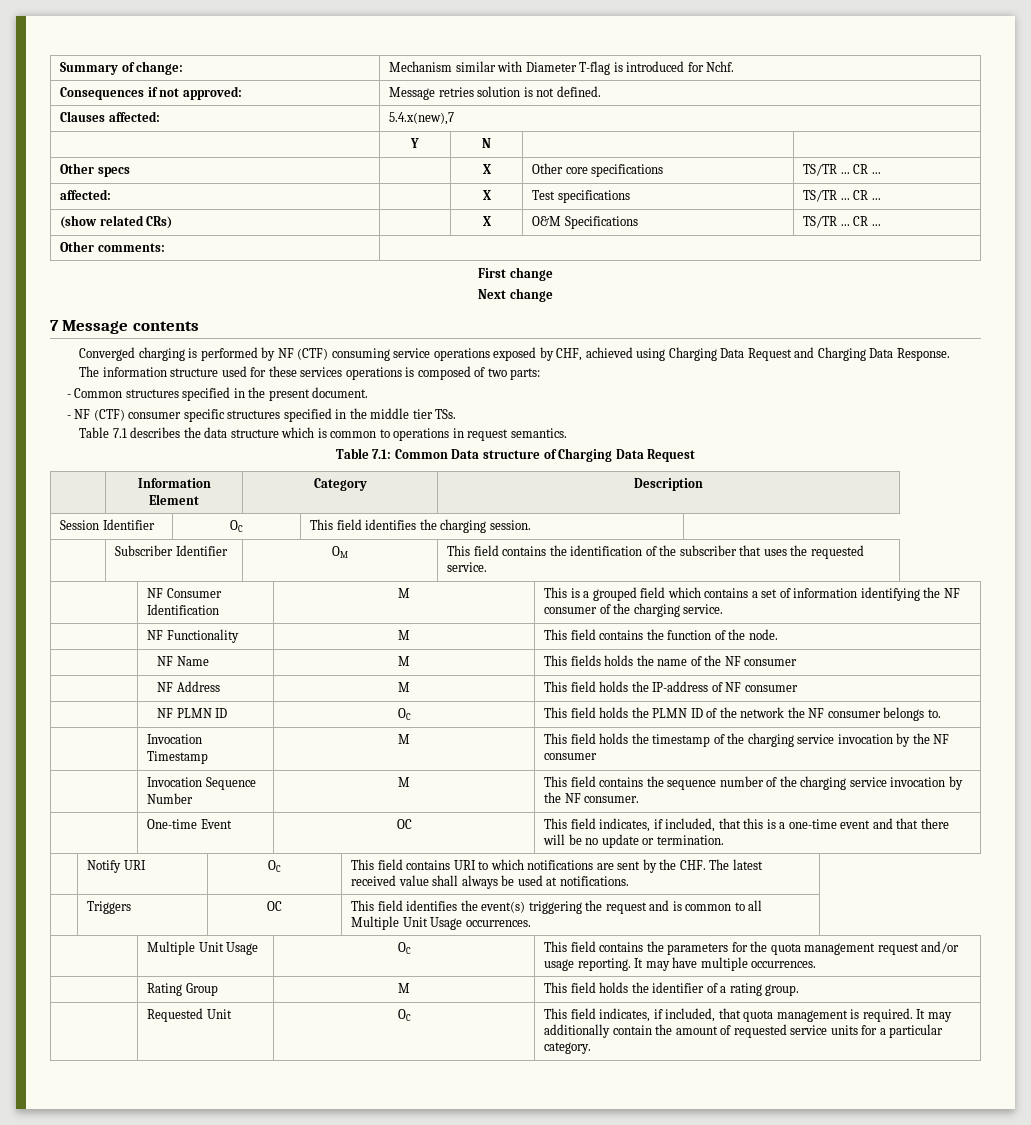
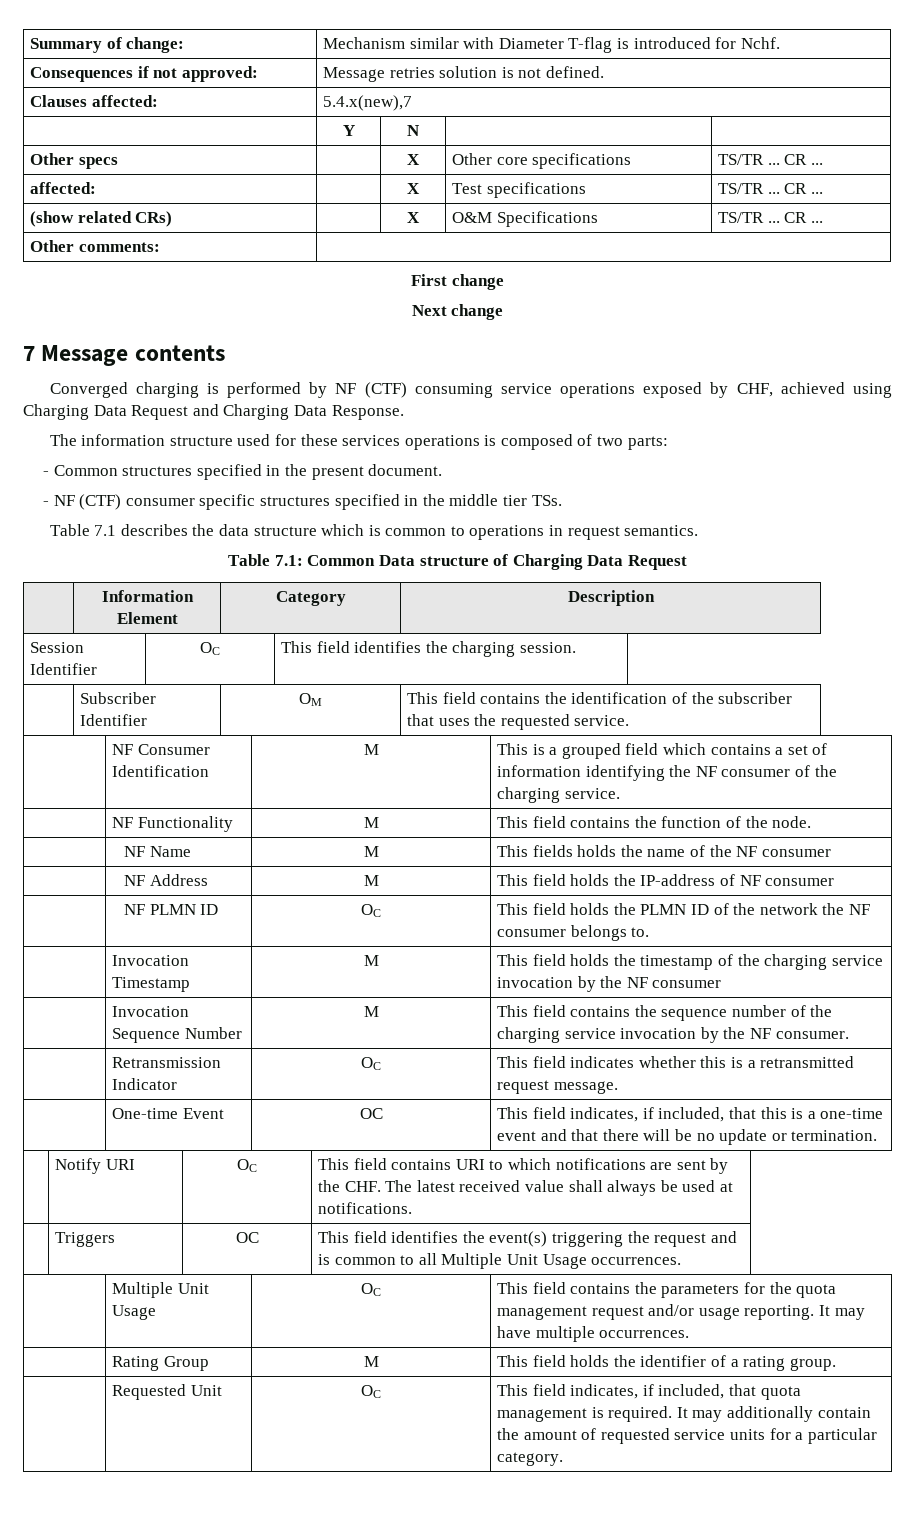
+ | Retransmission Indicator | OC | This field indicates whether this is a retransmitted request message.

